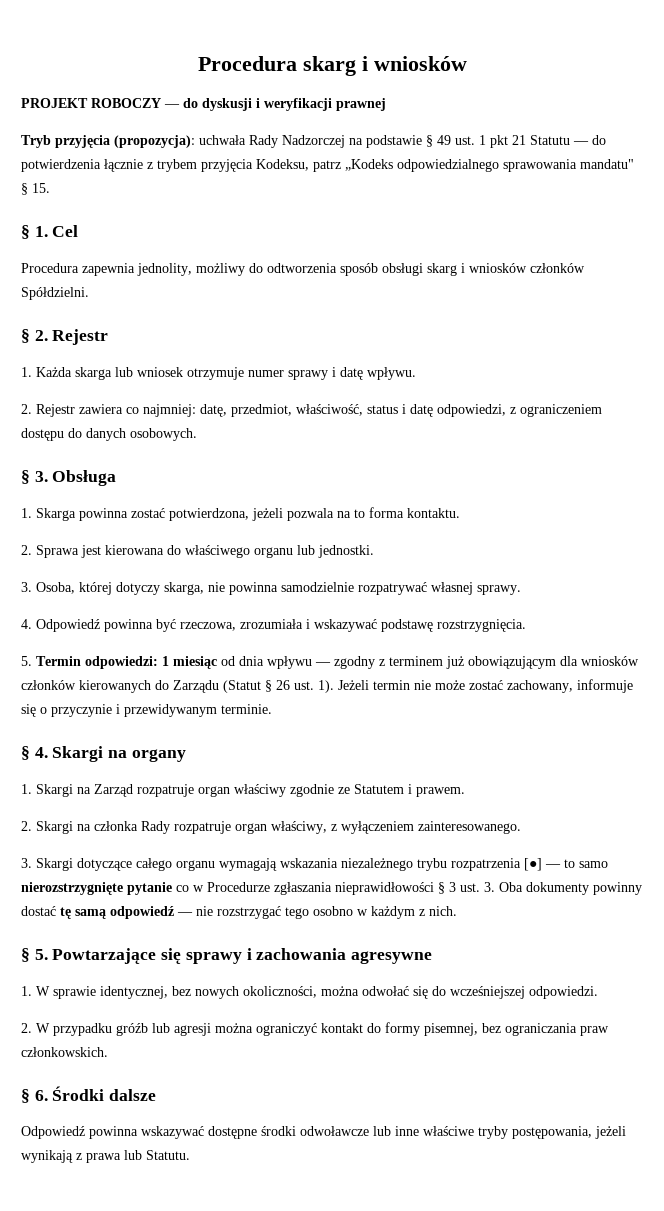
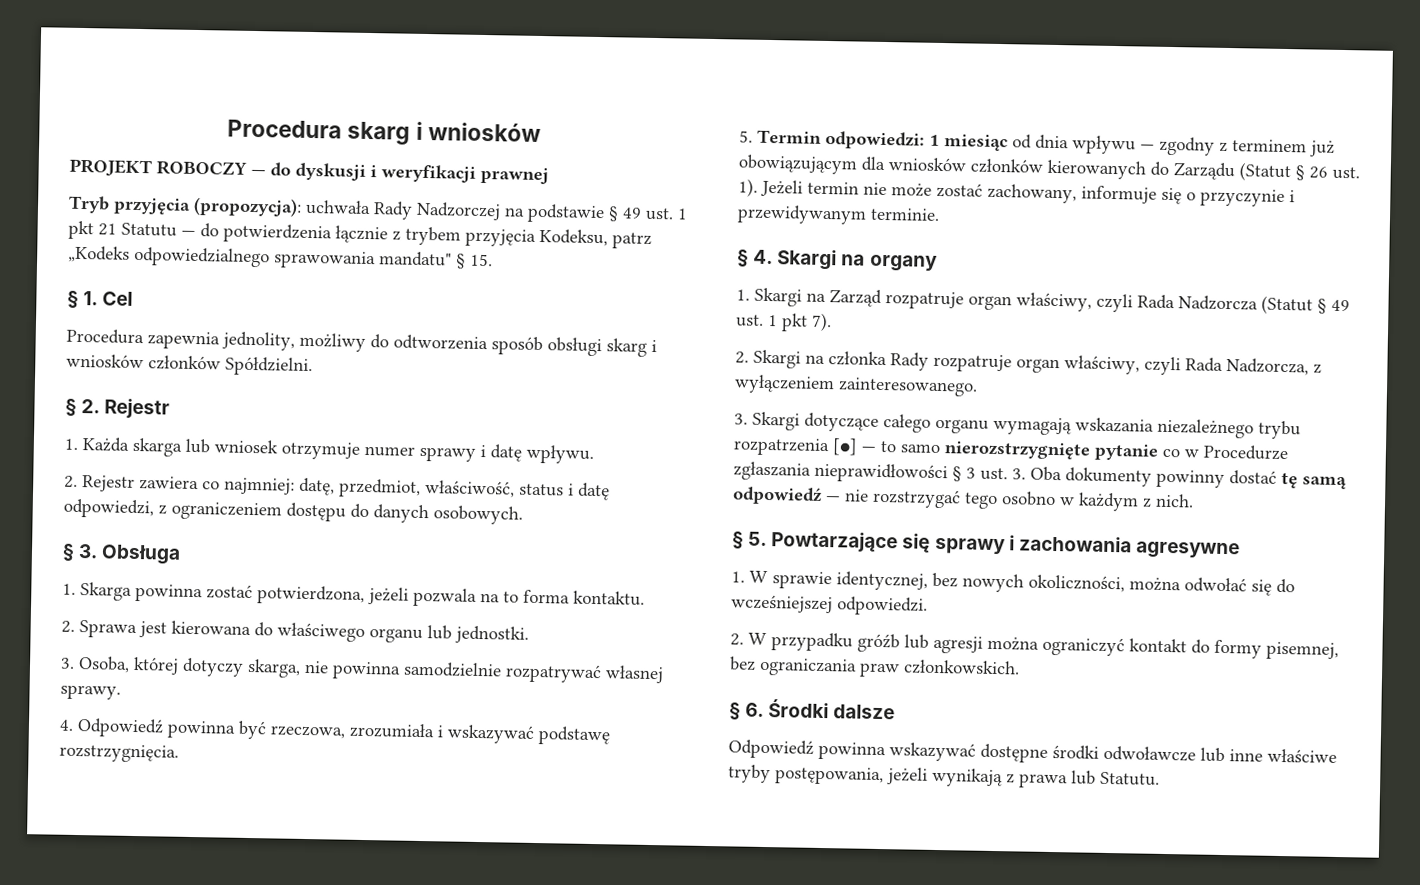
- 1. Skargi na Zarząd rozpatruje organ właściwy zgodnie ze Statutem i prawem.
+ 1. Skargi na Zarząd rozpatruje organ właściwy, czyli Rada Nadzorcza (Statut § 49 ust. 1 pkt 7).
- 2. Skargi na członka Rady rozpatruje organ właściwy, z wyłączeniem zainteresowanego.
+ 2. Skargi na członka Rady rozpatruje organ właściwy, czyli Rada Nadzorcza, z wyłączeniem zainteresowanego.

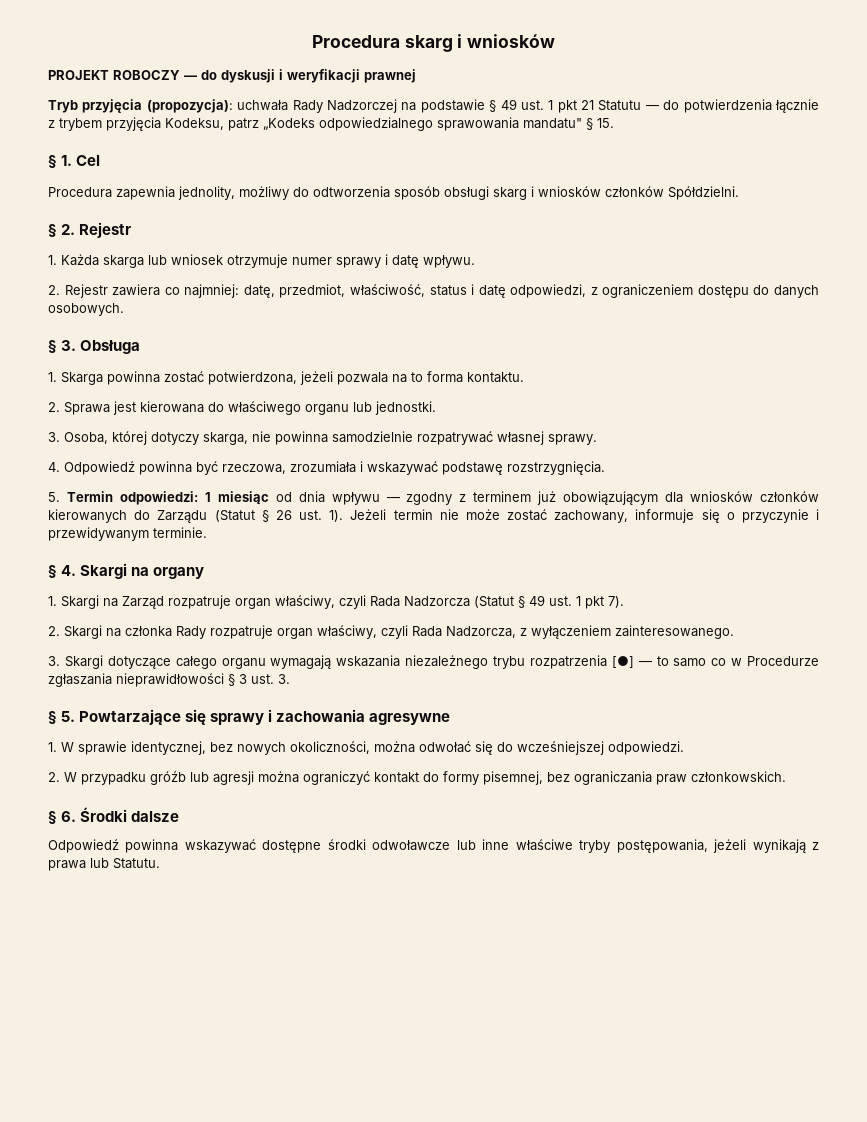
- 3. Skargi dotyczące całego organu wymagają wskazania niezależnego trybu rozpatrzenia [●] — to samo nierozstrzygnięte pytanie co w Procedurze zgłaszania nieprawidłowości § 3 ust. 3. Oba dokumenty powinny dostać tę samą odpowiedź — nie rozstrzygać tego osobno w każdym z nich.
+ 3. Skargi dotyczące całego organu wymagają wskazania niezależnego trybu rozpatrzenia [●] — to samo co w Procedurze zgłaszania nieprawidłowości § 3 ust. 3.

